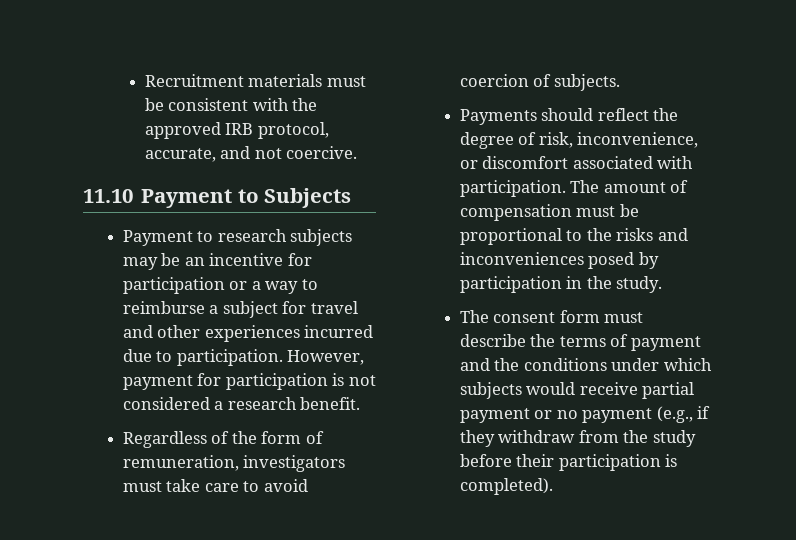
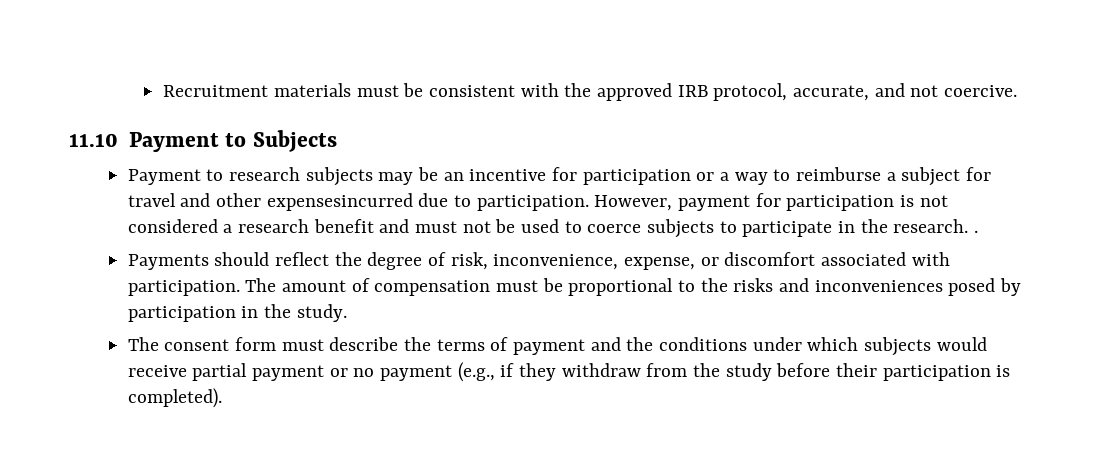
- Payment to research subjects may be an incentive for participation or a way to reimburse a subject for travel and other experiences incurred due to participation.
+ Payment to research subjects may be an incentive for participation or a way to reimburse a subject for travel and other expensesincurred due to participation.
- However, payment for participation is not considered a research benefit.
- Regardless of the form of remuneration, investigators must take care to avoid coercion of subjects.
+ However, payment for participation is not considered a research benefit and must not be used to coerce subjects to participate in the research. .
- Payments should reflect the degree of risk, inconvenience, or discomfort associated with participation.
+ Payments should reflect the degree of risk, inconvenience, expense, or discomfort associated with participation.

